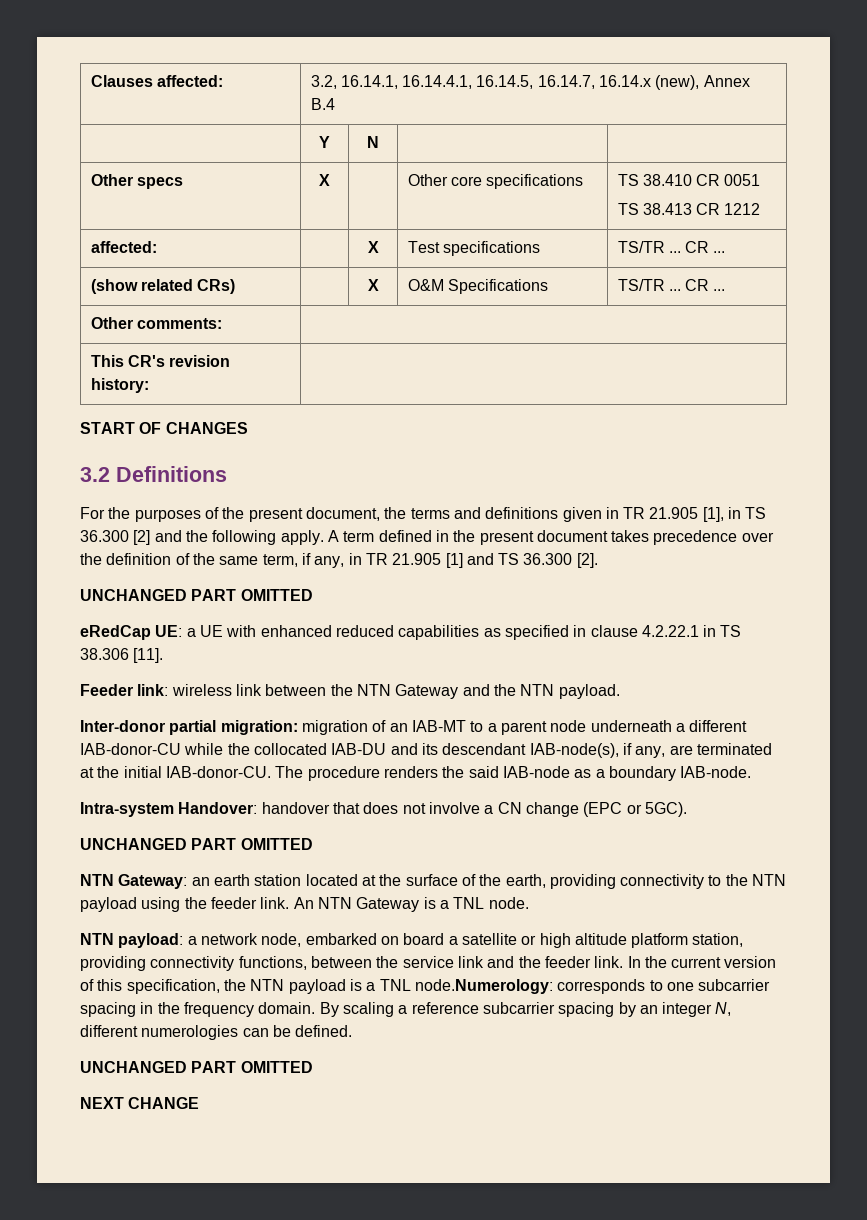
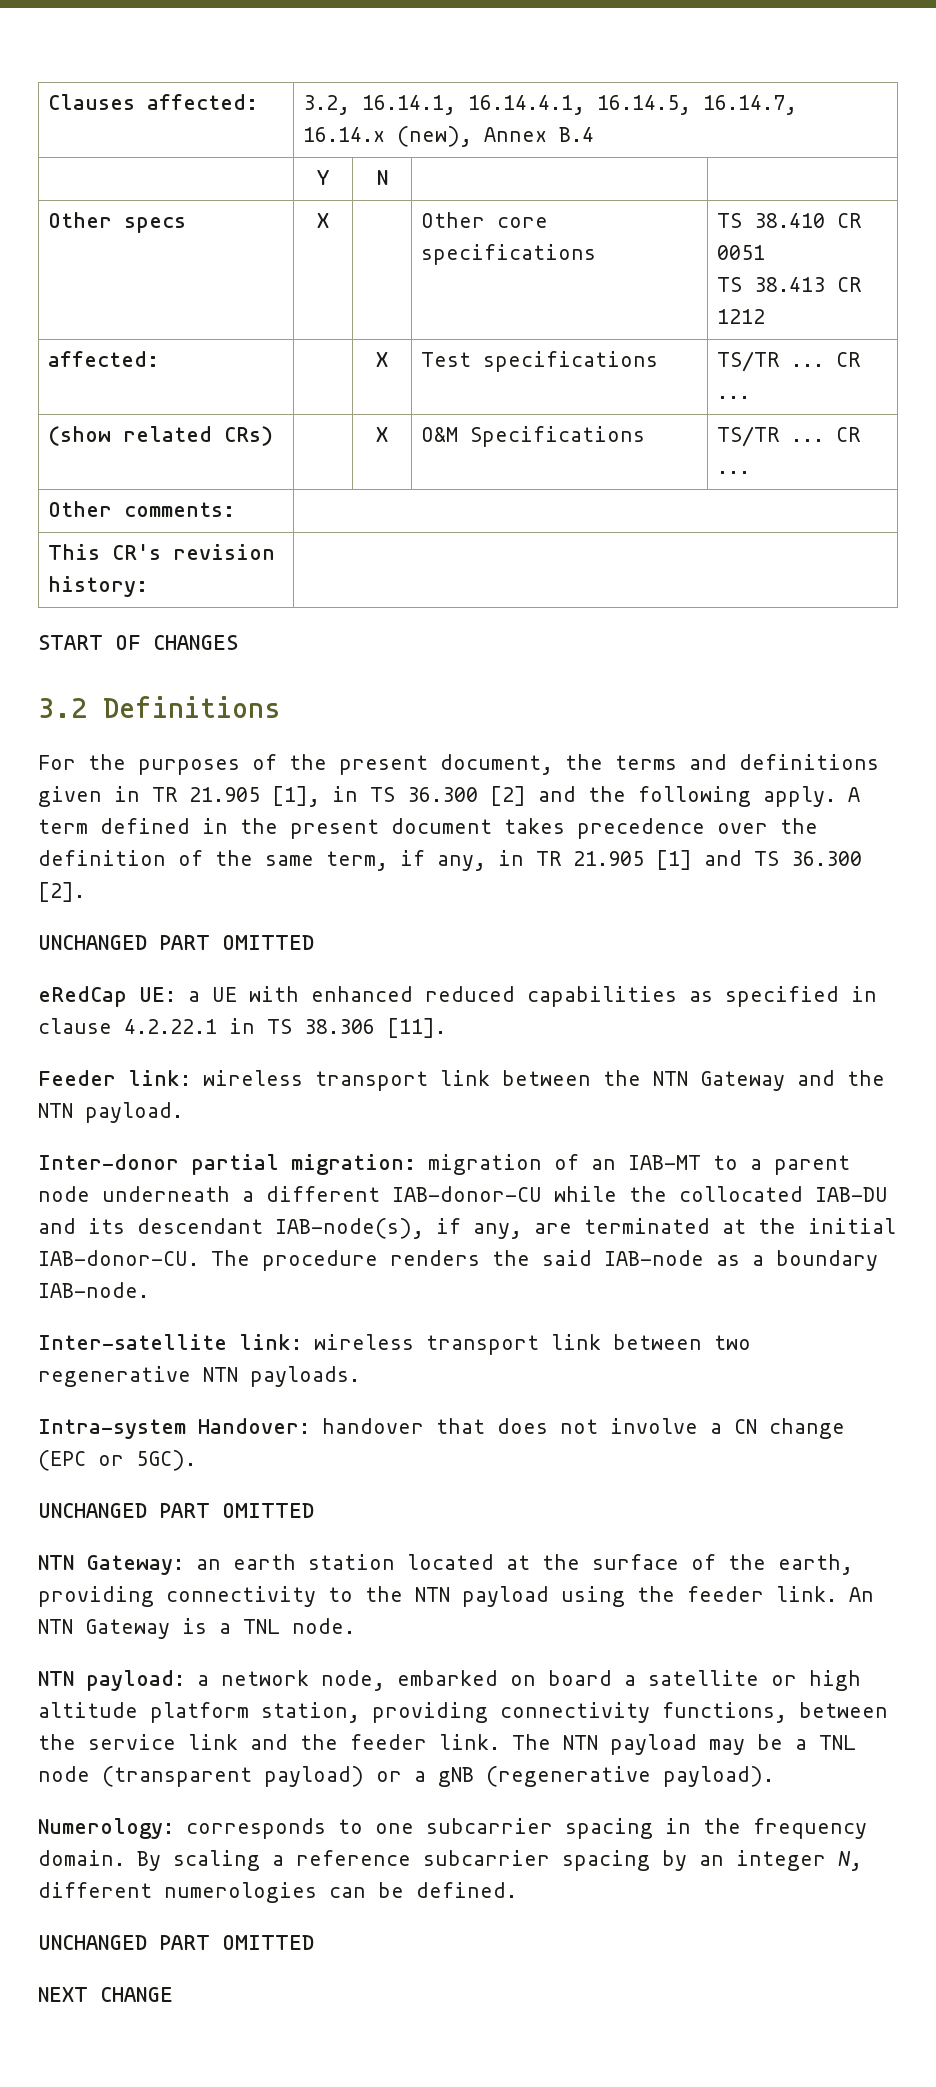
- Feeder link: wireless link between the NTN Gateway and the NTN payload.
+ Feeder link: wireless transport link between the NTN Gateway and the NTN payload.
+ Inter-satellite link: wireless transport link between two regenerative NTN payloads.
- In the current version of this specification, the NTN payload is a TNL node.Numerology: corresponds to one subcarrier spacing in the frequency domain.
+ The NTN payload may be a TNL node (transparent payload) or a gNB (regenerative payload).
+ Numerology: corresponds to one subcarrier spacing in the frequency domain.

